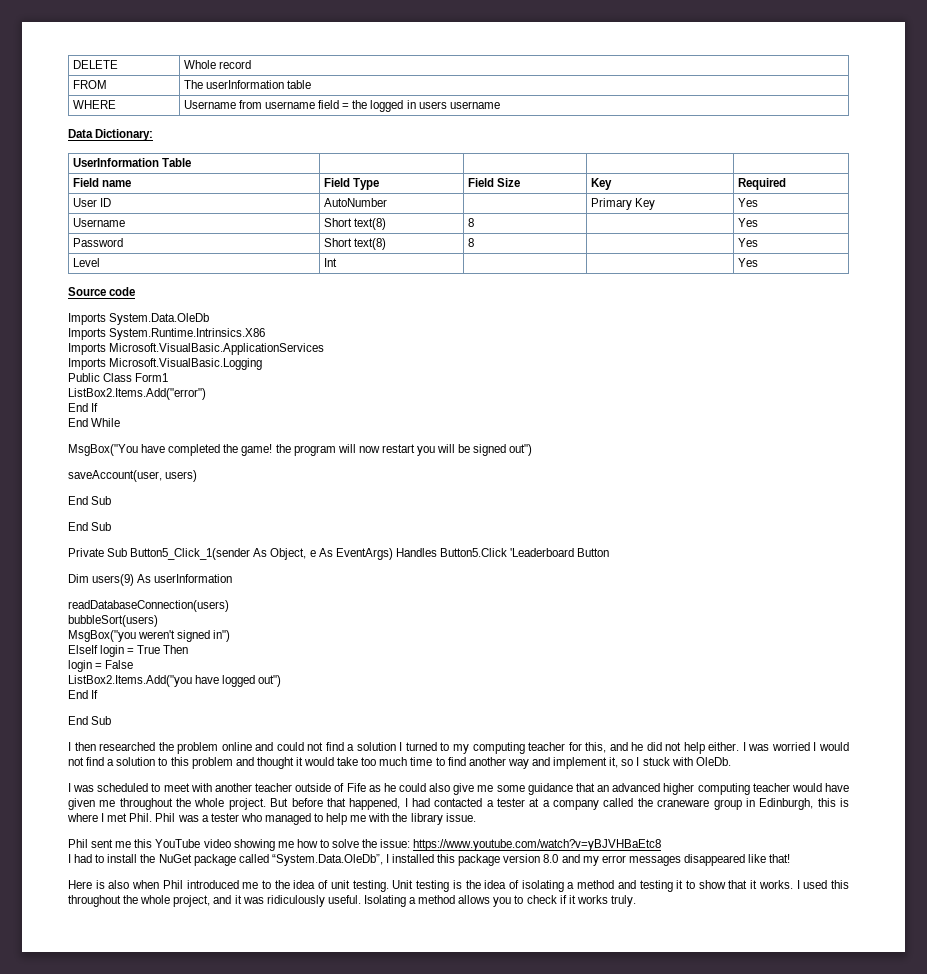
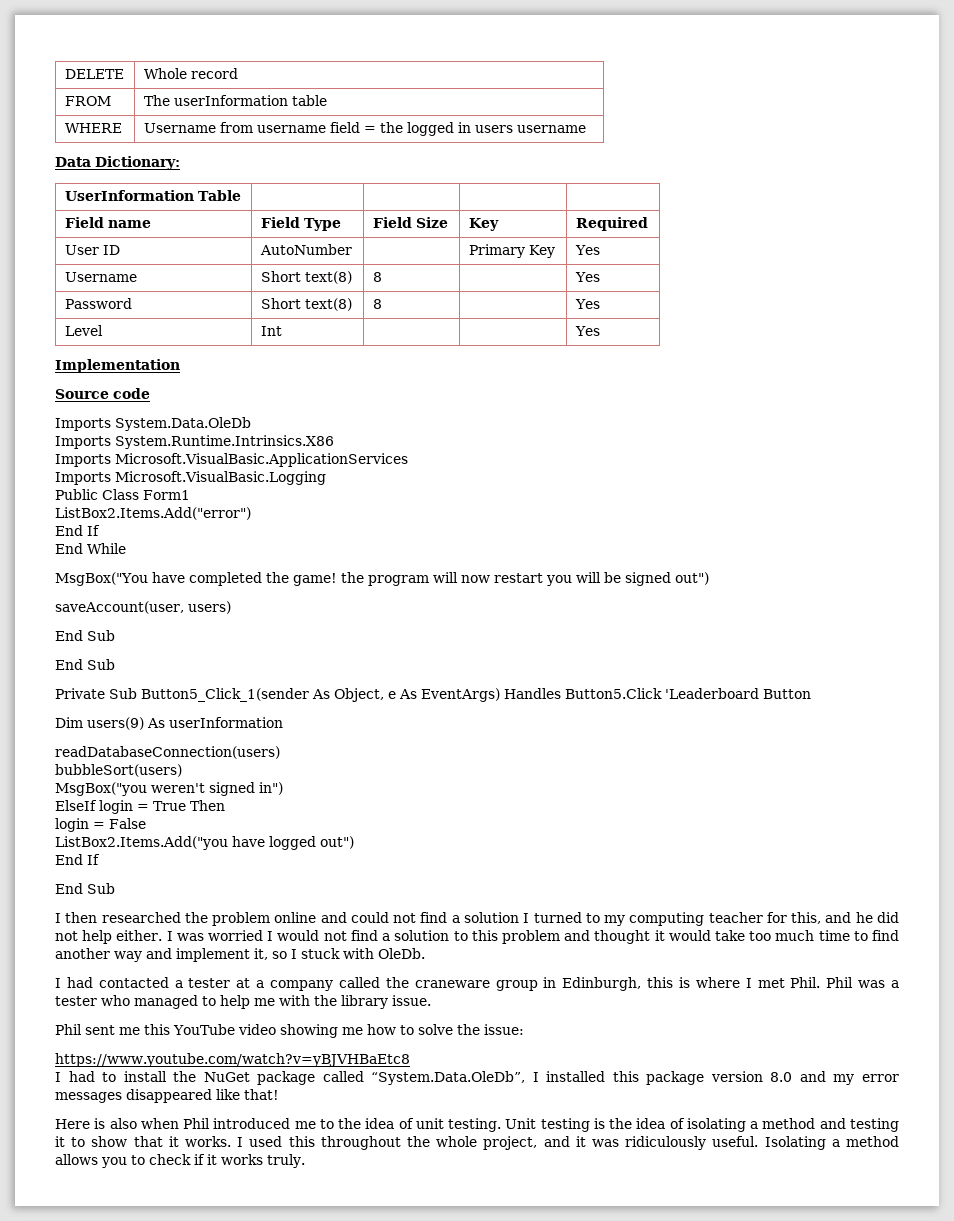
+ Implementation
- I was scheduled to meet with another teacher outside of Fife as he could also give me some guidance that an advanced higher computing teacher would have given me throughout the whole project. But before that happened, I had contacted a tester at a company called the craneware group in Edinburgh, this is where I met Phil.
+ I had contacted a tester at a company called the craneware group in Edinburgh, this is where I met Phil.
- Phil sent me this YouTube video showing me how to solve the issue: https://www.youtube.com/watch?v=yBJVHBaEtc8
+ Phil sent me this YouTube video showing me how to solve the issue:
+ https://www.youtube.com/watch?v=yBJVHBaEtc8

